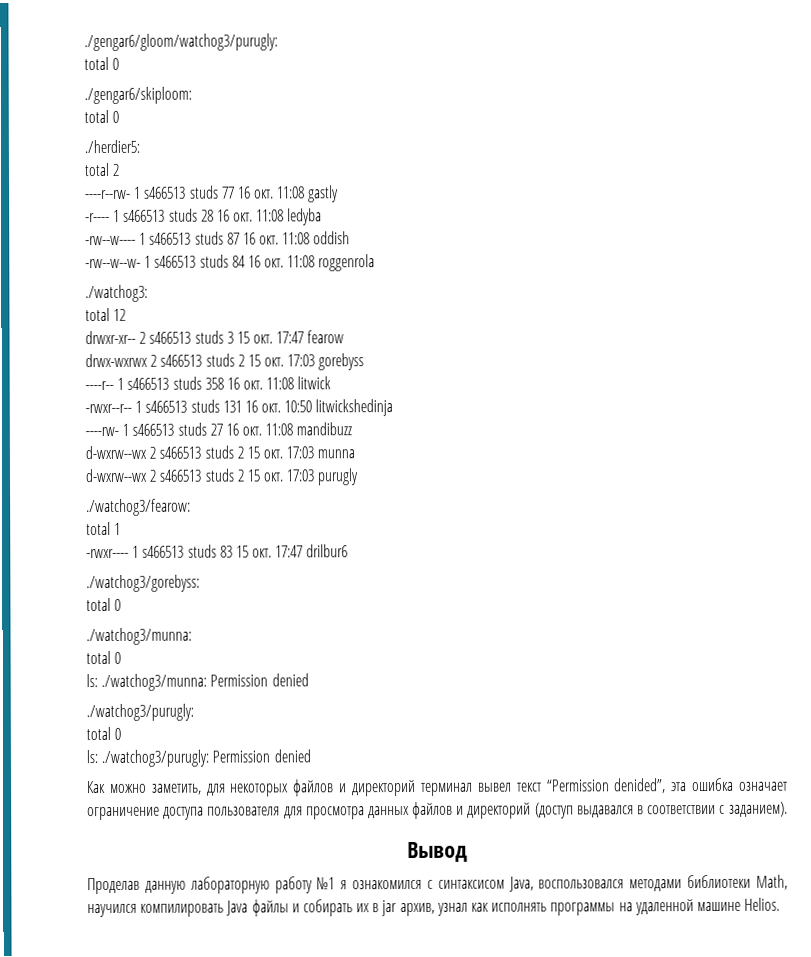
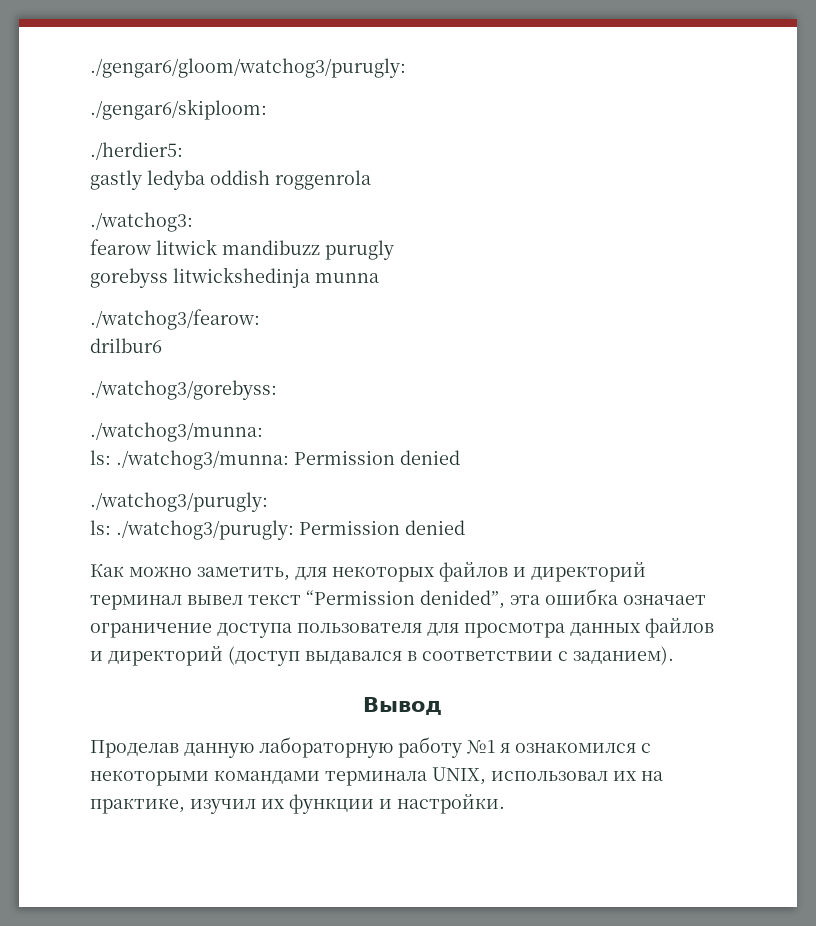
  ./gengar6/gloom/watchog3/purugly:
- total 0
  ./gengar6/skiploom:
- total 0
- total 2
- ----r--rw- 1 s466513 studs 77 16 окт. 11:08 gastly
- -r---- 1 s466513 studs 28 16 окт. 11:08 ledyba
- -rw--w---- 1 s466513 studs 87 16 окт. 11:08 oddish
- -rw--w--w- 1 s466513 studs 84 16 окт. 11:08 roggenrola
+ gastly ledyba oddish roggenrola
  ./watchog3:
- total 12
- drwxr-xr-- 2 s466513 studs 3 15 окт. 17:47 fearow
- drwx-wxrwx 2 s466513 studs 2 15 окт. 17:03 gorebyss
- ----r-- 1 s466513 studs 358 16 окт. 11:08 litwick
- -rwxr--r-- 1 s466513 studs 131 16 окт. 10:50 litwickshedinja
- ----rw- 1 s466513 studs 27 16 окт. 11:08 mandibuzz
- d-wxrw--wx 2 s466513 studs 2 15 окт. 17:03 munna
- d-wxrw--wx 2 s466513 studs 2 15 окт. 17:03 purugly
+ fearow litwick mandibuzz purugly
+ gorebyss litwickshedinja munna
  ./watchog3/fearow:
- total 1
- -rwxr---- 1 s466513 studs 83 15 окт. 17:47 drilbur6
+ drilbur6
  ./watchog3/gorebyss:
- total 0
  ./watchog3/munna:
- total 0
  ls: ./watchog3/munna: Permission denied
  ./watchog3/purugly:
- total 0
- Проделав данную лабораторную работу №1 я ознакомился с синтаксисом Java, воспользовался методами библиотеки Math, научился компилировать Java файлы и собирать их в jar архив, узнал как исполнять программы на удаленной машине Helios.
+ Проделав данную лабораторную работу №1 я ознакомился с некоторыми командами терминала UNIX, использовал их на практике, изучил их функции и настройки.

